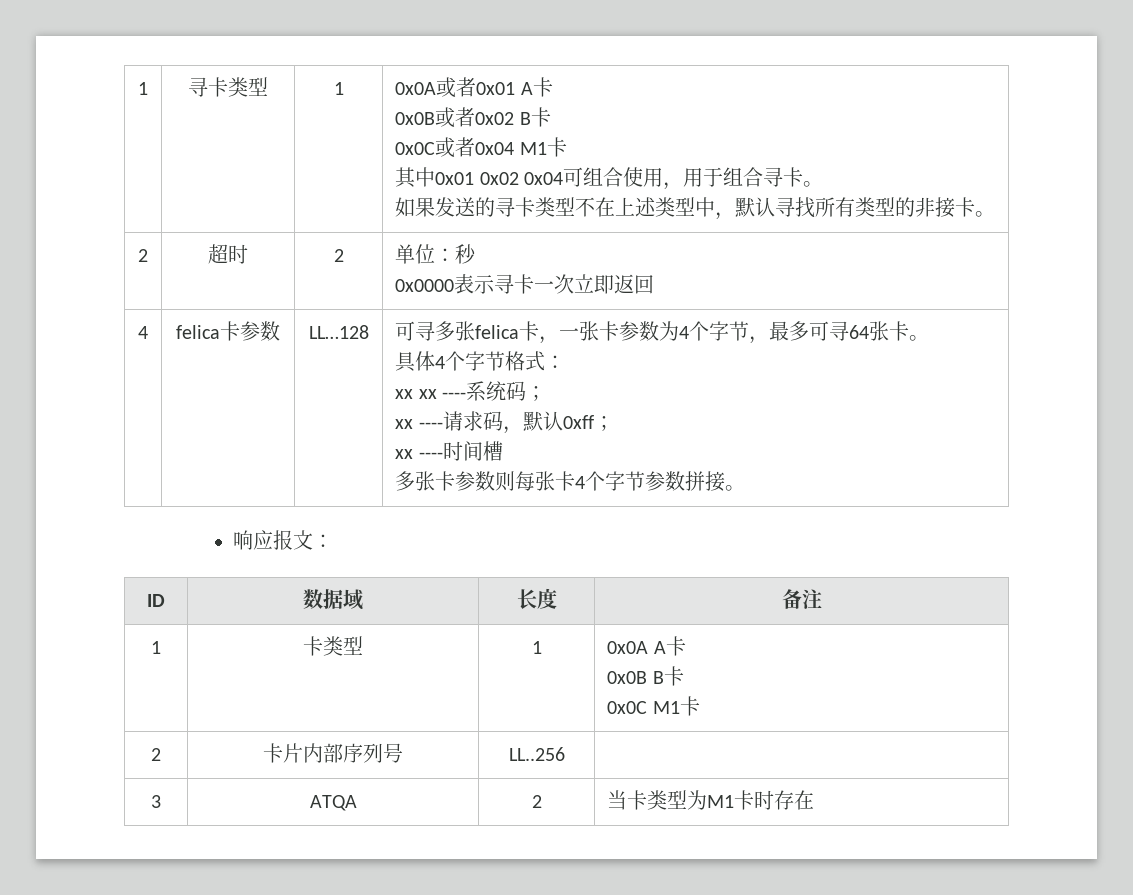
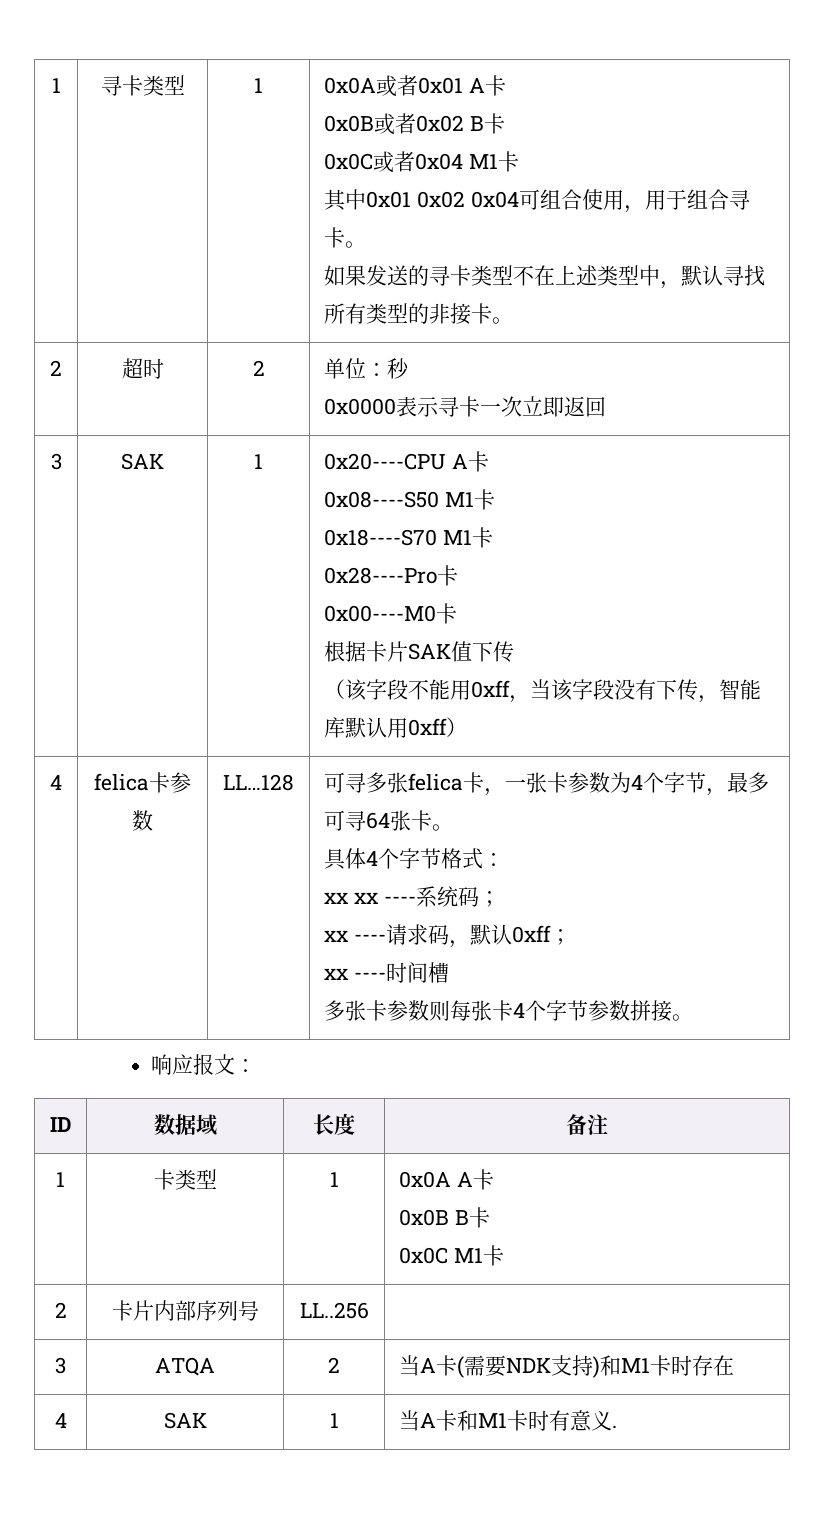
+ 3 | SAK | 1 | 0x20----CPU A卡
+ 0x08----S50 M1卡
+ 0x18----S70 M1卡
+ 0x28----Pro卡
+ 0x00----M0卡
+ 根据卡片SAK值下传
+ （该字段不能用0xff，当该字段没有下传，智能库默认用0xff）
- 3 | ATQA | 2 | 当卡类型为M1卡时存在
+ 3 | ATQA | 2 | 当A卡(需要NDK支持)和M1卡时存在
+ 4 | SAK | 1 | 当A卡和M1卡时有意义.

